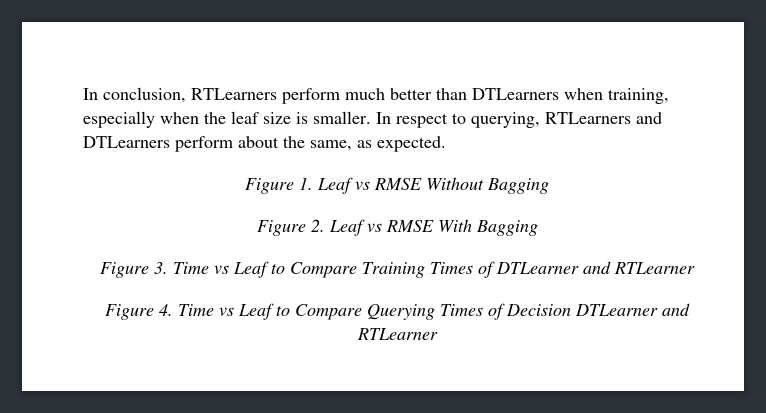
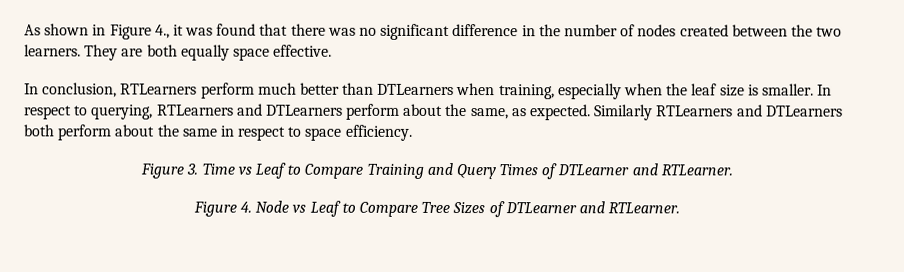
+ As shown in Figure 4., it was found that there was no significant difference in the number of nodes created between the two learners. They are both equally space effective.
- In respect to querying, RTLearners and DTLearners perform about the same, as expected.
- Figure 1. Leaf vs RMSE Without Bagging
- Figure 2. Leaf vs RMSE With Bagging
+ In respect to querying, RTLearners and DTLearners perform about the same, as expected. Similarly RTLearners and DTLearners both perform about the same in respect to space efficiency.
- Figure 3. Time vs Leaf to Compare Training Times of DTLearner and RTLearner
+ Figure 3. Time vs Leaf to Compare Training and Query Times of DTLearner and RTLearner.
- Figure 4. Time vs Leaf to Compare Querying Times of Decision DTLearner and RTLearner
+ Figure 4. Node vs Leaf to Compare Tree Sizes of DTLearner and RTLearner.

